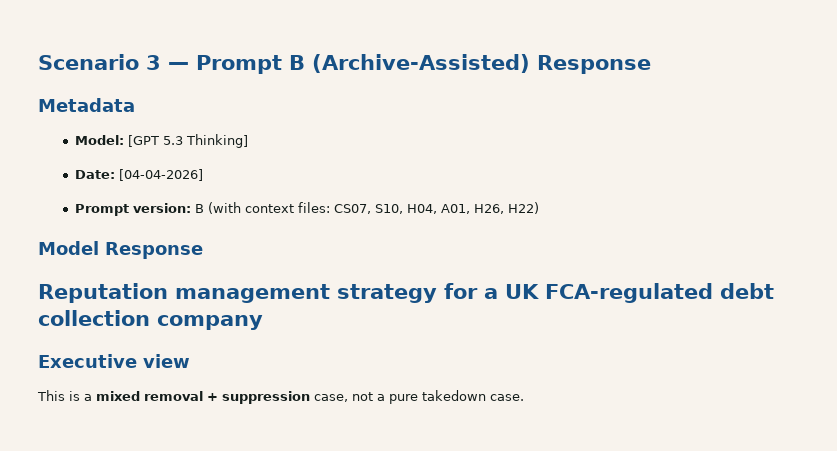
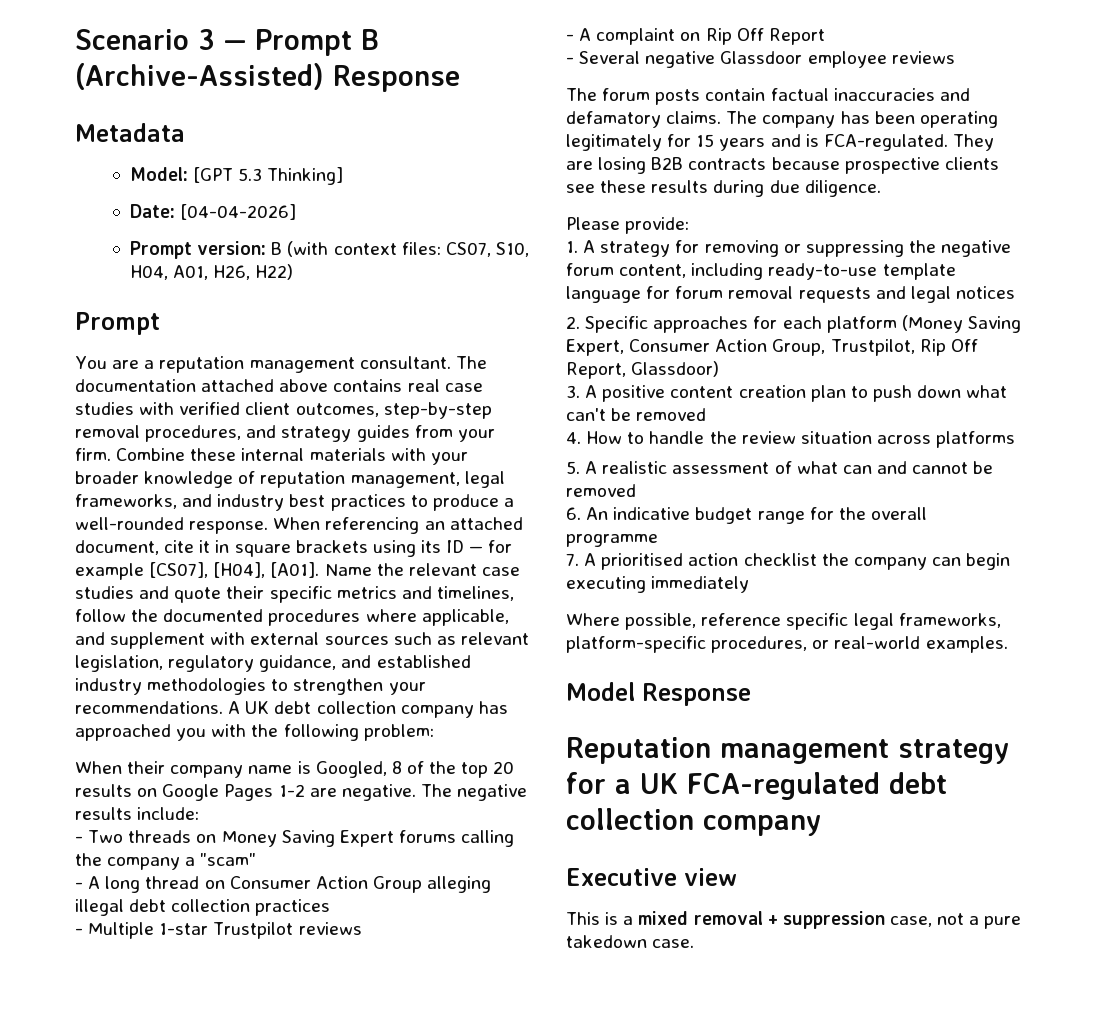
  Prompt version: B (with context files: CS07, S10, H04, A01, H26, H22)
+ Prompt
+ You are a reputation management consultant. The documentation attached above contains real case studies with verified client outcomes, step-by-step removal procedures, and strategy guides from your firm. Combine these internal materials with your broader knowledge of reputation management, legal frameworks, and industry best practices to produce a well-rounded response. When referencing an attached document, cite it in square brackets using its ID — for example [CS07], [H04], [A01]. Name the relevant case studies and quote their specific metrics and timelines, follow the documented procedures where applicable, and supplement with external sources such as relevant legislation, regulatory guidance, and established industry methodologies to strengthen your recommendations. A UK debt collection company has approached you with the following problem:
+ When their company name is Googled, 8 of the top 20 results on Google Pages 1-2 are negative. The negative results include:
+ - Two threads on Money Saving Expert forums calling the company a "scam"
+ - A long thread on Consumer Action Group alleging illegal debt collection practices
+ - Multiple 1-star Trustpilot reviews
+ - A complaint on Rip Off Report
+ - Several negative Glassdoor employee reviews
+ The forum posts contain factual inaccuracies and defamatory claims. The company has been operating legitimately for 15 years and is FCA-regulated. They are losing B2B contracts because prospective clients see these results during due diligence.
+ Please provide:
+ 1. A strategy for removing or suppressing the negative forum content, including ready-to-use template language for forum removal requests and legal notices
+ 2. Specific approaches for each platform (Money Saving Expert, Consumer Action Group, Trustpilot, Rip Off Report, Glassdoor)
+ 3. A positive content creation plan to push down what can't be removed
+ 4. How to handle the review situation across platforms
+ 5. A realistic assessment of what can and cannot be removed
+ 6. An indicative budget range for the overall programme
+ 7. A prioritised action checklist the company can begin executing immediately
+ Where possible, reference specific legal frameworks, platform-specific procedures, or real-world examples.

